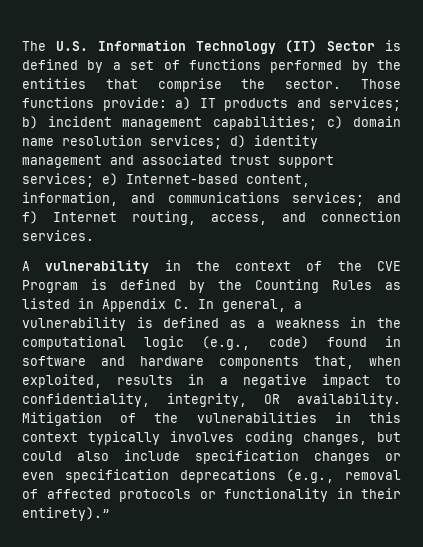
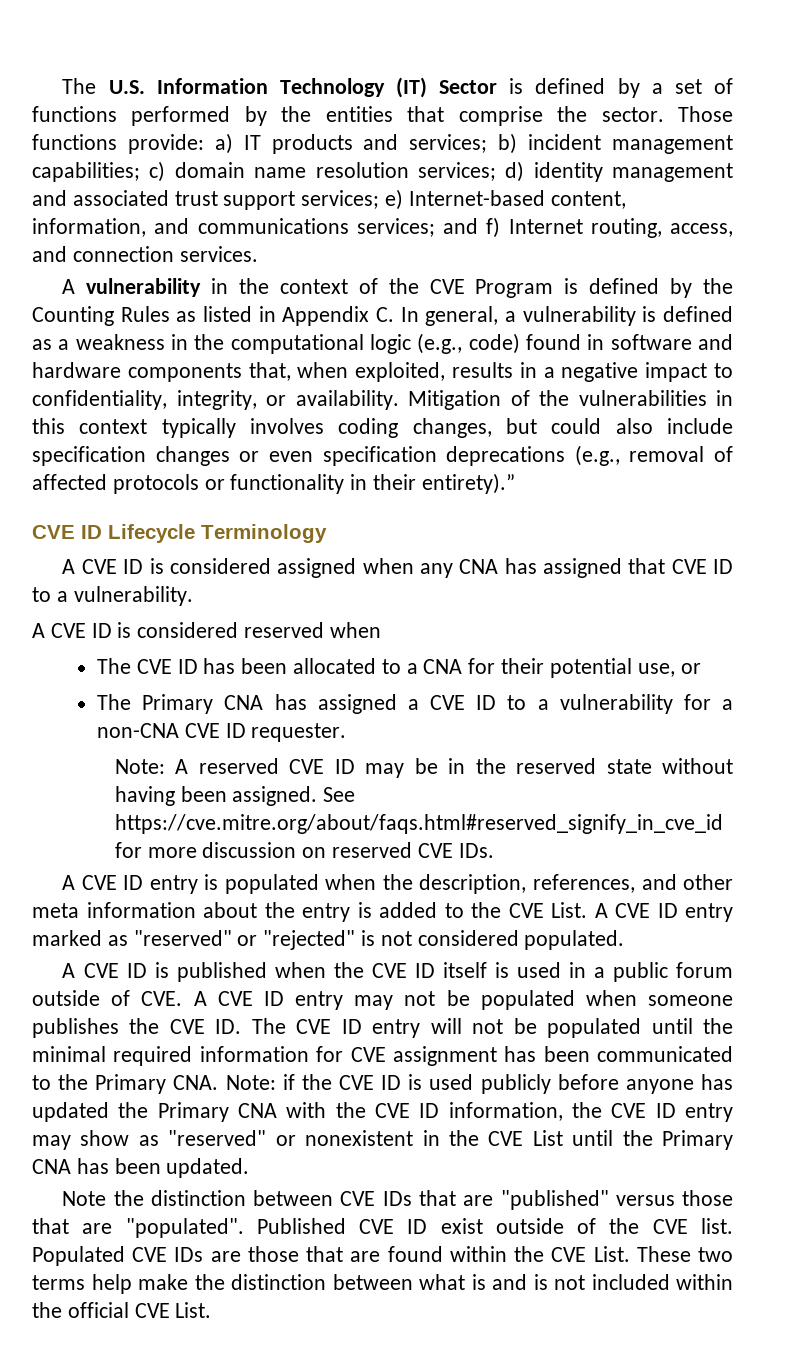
- A vulnerability in the context of the CVE Program is defined by the Counting Rules as listed in Appendix C. In general, a vulnerability is defined as a weakness in the computational logic (e.g., code) found in software and hardware components that, when exploited, results in a negative impact to confidentiality, integrity, OR availability.
+ A vulnerability in the context of the CVE Program is defined by the Counting Rules as listed in Appendix C. In general, a vulnerability is defined as a weakness in the computational logic (e.g., code) found in software and hardware components that, when exploited, results in a negative impact to confidentiality, integrity, or availability.
+ CVE ID Lifecycle Terminology
+ A CVE ID is considered assigned when any CNA has assigned that CVE ID to a vulnerability.
+ A CVE ID is considered reserved when
+ The CVE ID has been allocated to a CNA for their potential use, or
+ The Primary CNA has assigned a CVE ID to a vulnerability for a non-CNA CVE ID requester.
+ Note: A reserved CVE ID may be in the reserved state without having been assigned. See https://cve.mitre.org/about/faqs.html#reserved_signify_in_cve_id for more discussion on reserved CVE IDs.
+ A CVE ID entry is populated when the description, references, and other meta information about the entry is added to the CVE List. A CVE ID entry marked as "reserved" or "rejected" is not considered populated.
+ A CVE ID is published when the CVE ID itself is used in a public forum outside of CVE. A CVE ID entry may not be populated when someone publishes the CVE ID. The CVE ID entry will not be populated until the minimal required information for CVE assignment has been communicated to the Primary CNA. Note: if the CVE ID is used publicly before anyone has updated the Primary CNA with the CVE ID information, the CVE ID entry may show as "reserved" or nonexistent in the CVE List until the Primary CNA has been updated.
+ Note the distinction between CVE IDs that are "published" versus those that are "populated". Published CVE ID exist outside of the CVE list. Populated CVE IDs are those that are found within the CVE List. These two terms help make the distinction between what is and is not included within the official CVE List.

